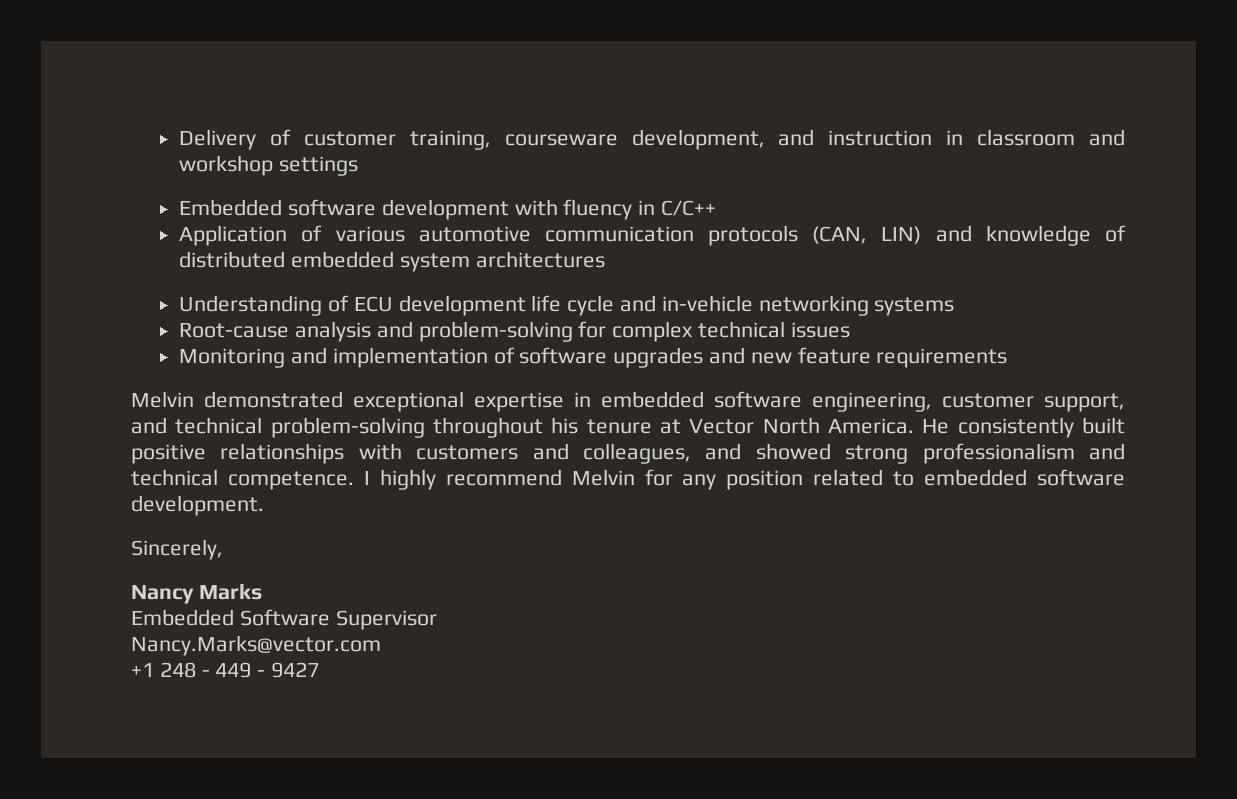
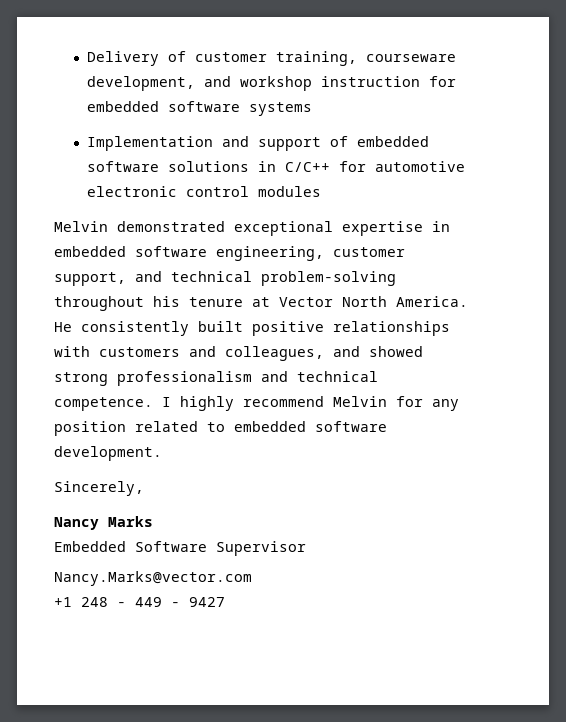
- Delivery of customer training, courseware development, and instruction in classroom and workshop settings
- Embedded software development with fluency in C/C++
- Application of various automotive communication protocols (CAN, LIN) and knowledge of distributed embedded system architectures
- Understanding of ECU development life cycle and in-vehicle networking systems
- Root-cause analysis and problem-solving for complex technical issues
- Monitoring and implementation of software upgrades and new feature requirements
+ Delivery of customer training, courseware development, and workshop instruction for embedded software systems
+ Implementation and support of embedded software solutions in C/C++ for automotive electronic control modules

